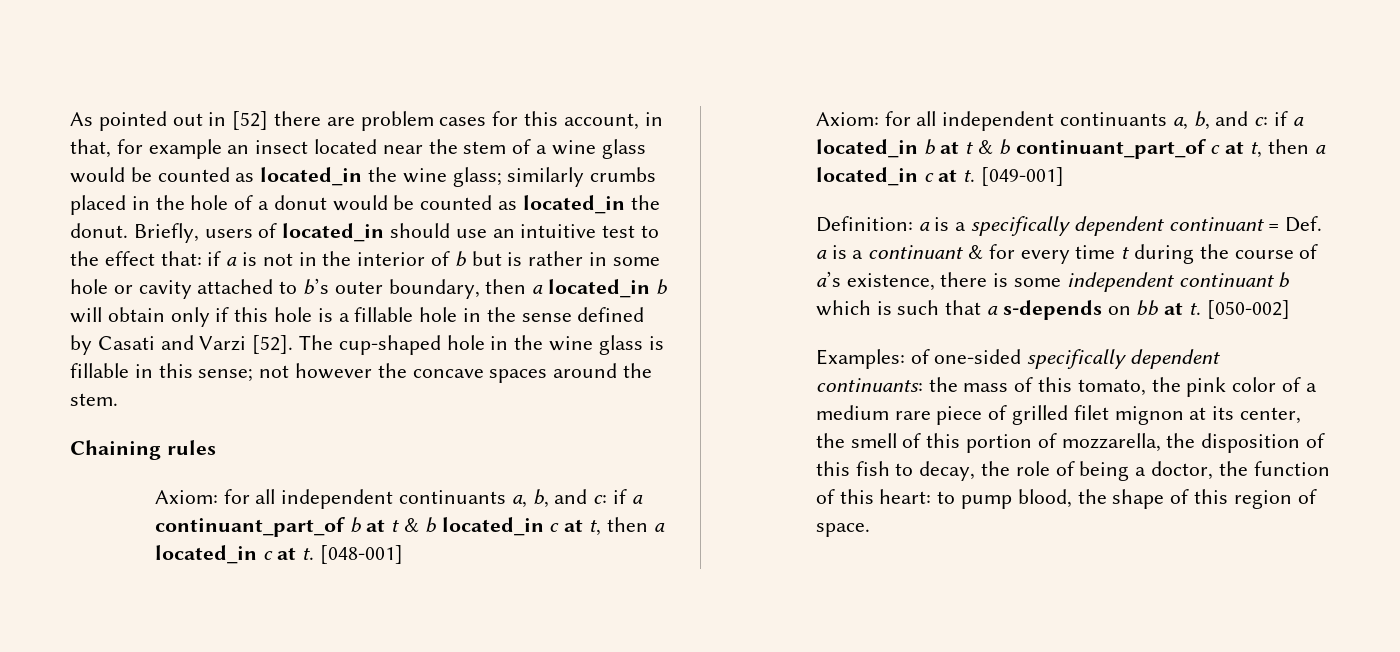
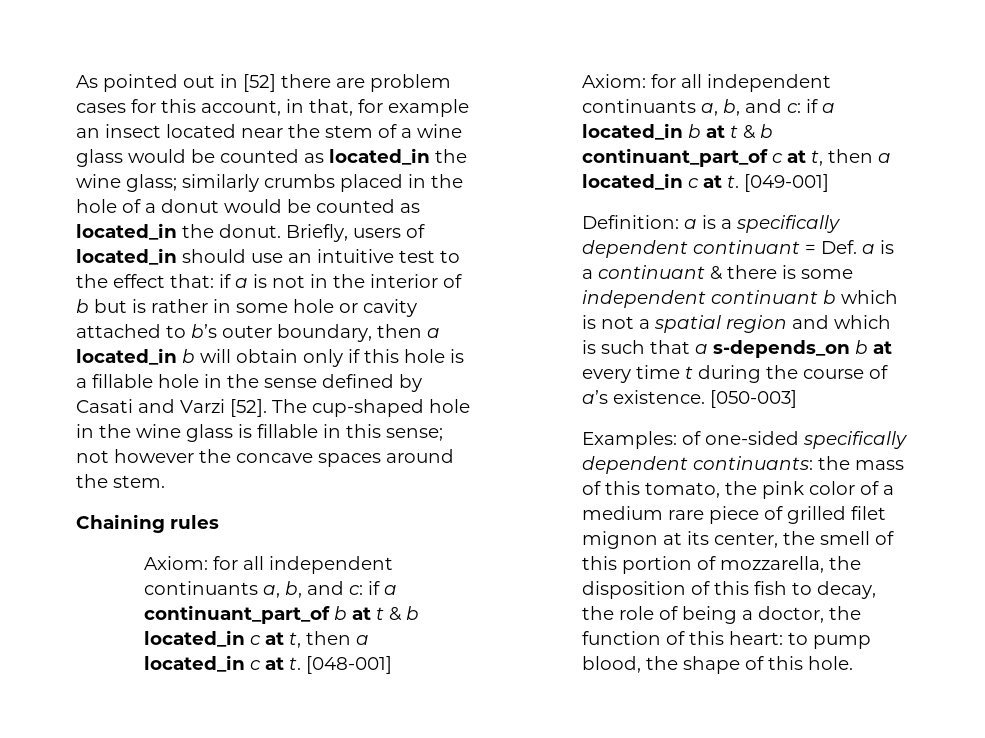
- Definition: a is a specifically dependent continuant = Def. a is a continuant & for every time t during the course of a’s existence, there is some independent continuant b which is such that a s-depends on bb at t. [050-002]
+ Definition: a is a specifically dependent continuant = Def. a is a continuant & there is some independent continuant b which is not a spatial region and which is such that a s-depends_on b at every time t during the course of a’s existence. [050-003]
- Examples: of one-sided specifically dependent continuants: the mass of this tomato, the pink color of a medium rare piece of grilled filet mignon at its center, the smell of this portion of mozzarella, the disposition of this fish to decay, the role of being a doctor, the function of this heart: to pump blood, the shape of this region of space.
+ Examples: of one-sided specifically dependent continuants: the mass of this tomato, the pink color of a medium rare piece of grilled filet mignon at its center, the smell of this portion of mozzarella, the disposition of this fish to decay, the role of being a doctor, the function of this heart: to pump blood, the shape of this hole.

